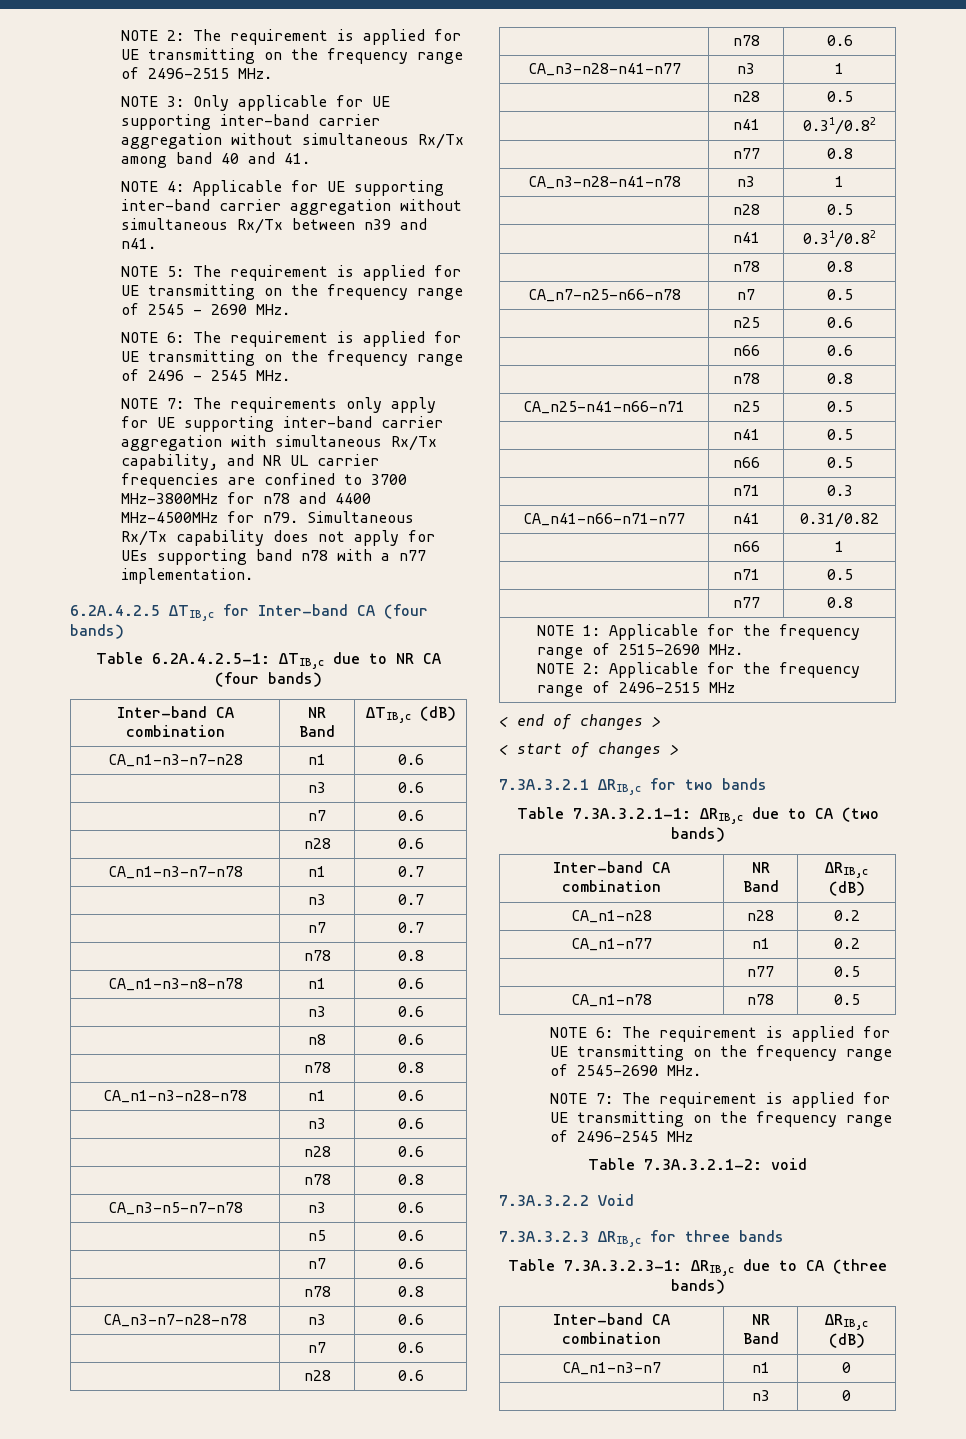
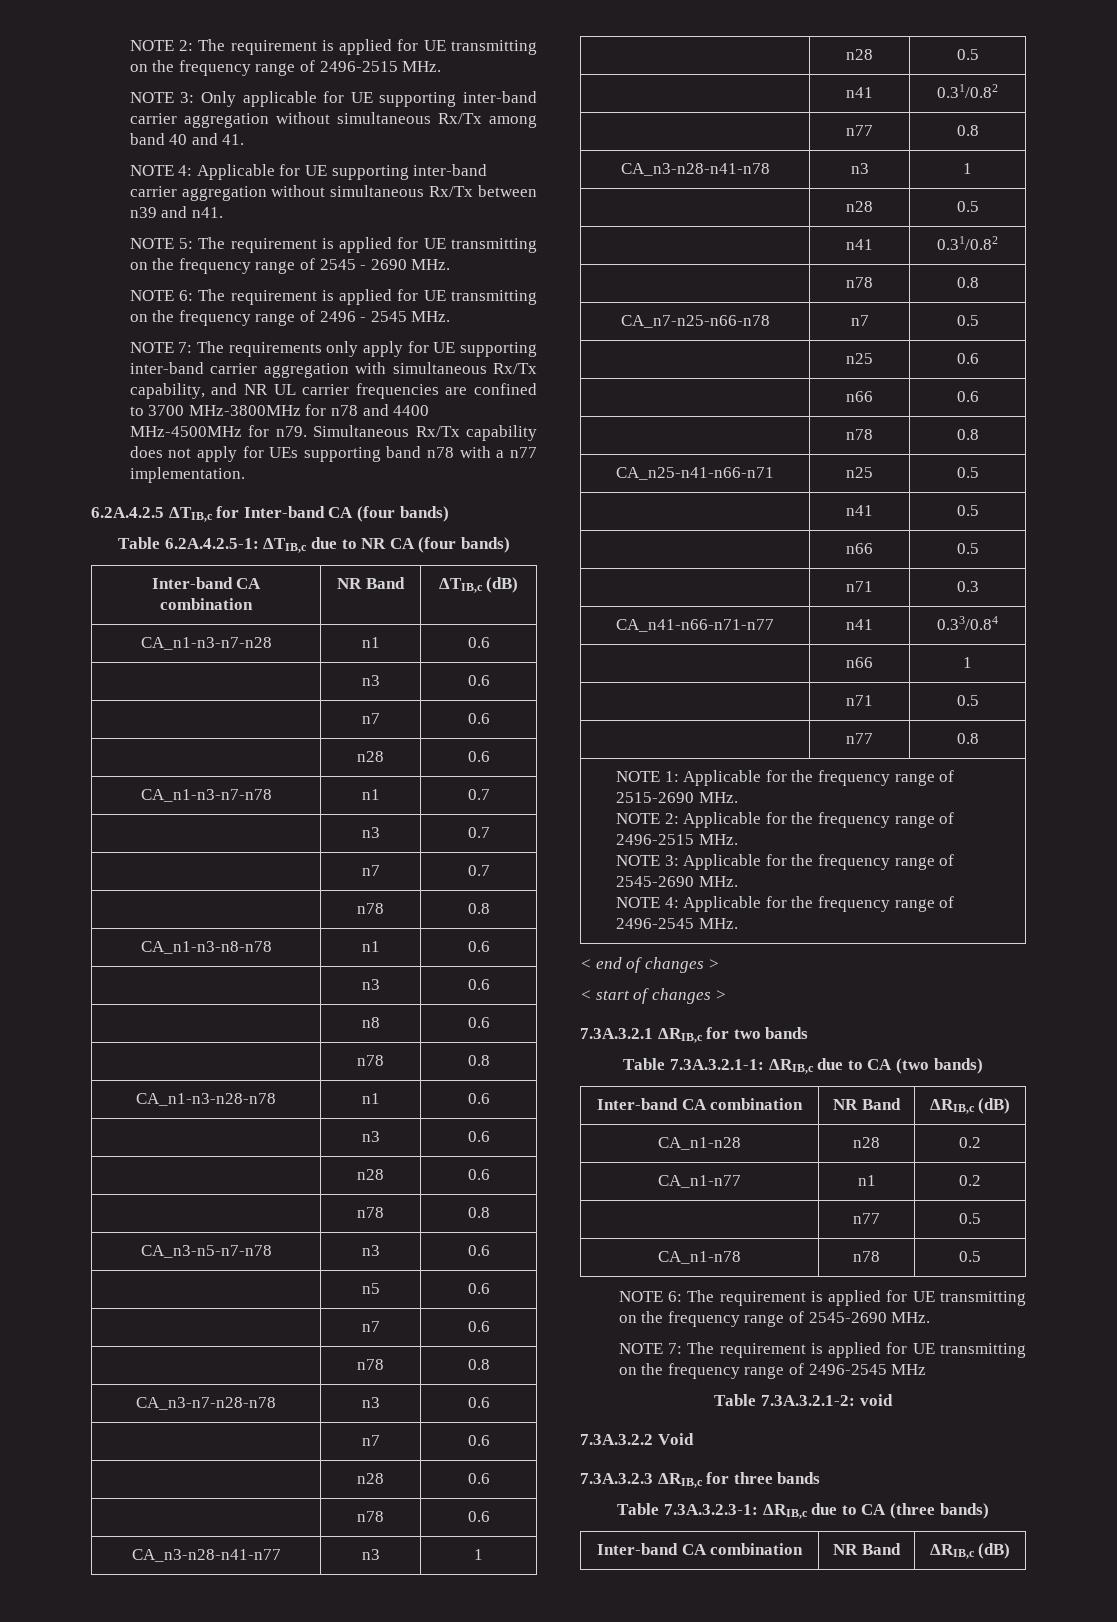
- CA_n41-n66-n71-n77 | n41 | 0.31/0.82
+ CA_n41-n66-n71-n77 | n41 | 0.33/0.84
  NOTE 1: Applicable for the frequency range of 2515-2690 MHz.
- NOTE 2: Applicable for the frequency range of 2496-2515 MHz
+ NOTE 2: Applicable for the frequency range of 2496-2515 MHz.
+ NOTE 3: Applicable for the frequency range of 2545-2690 MHz.
+ NOTE 4: Applicable for the frequency range of 2496-2545 MHz.
- CA_n1-n3-n7 | n1 | 0
- | n3 | 0

